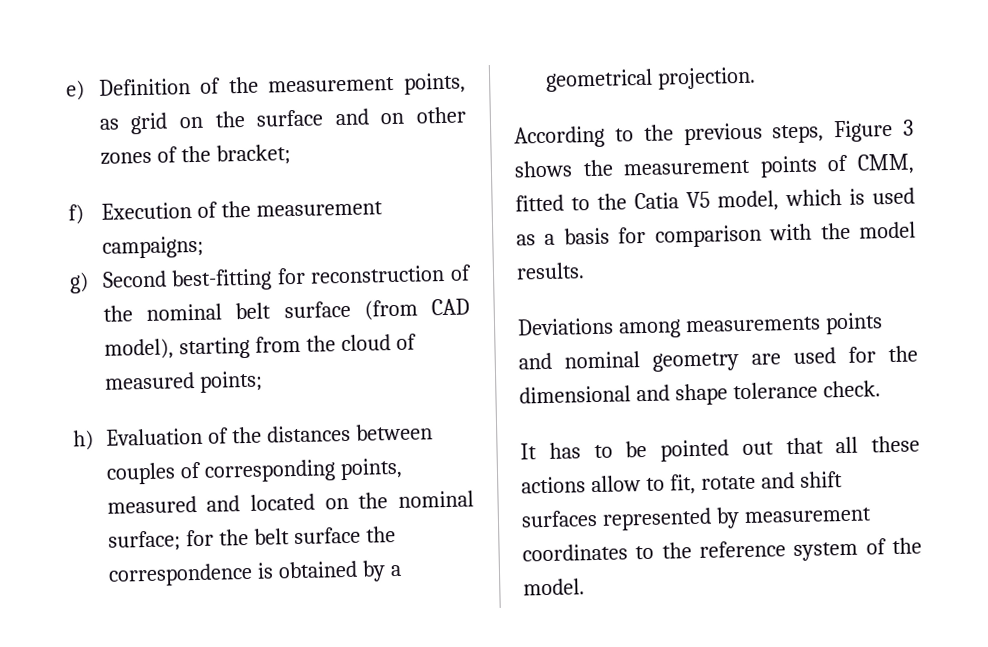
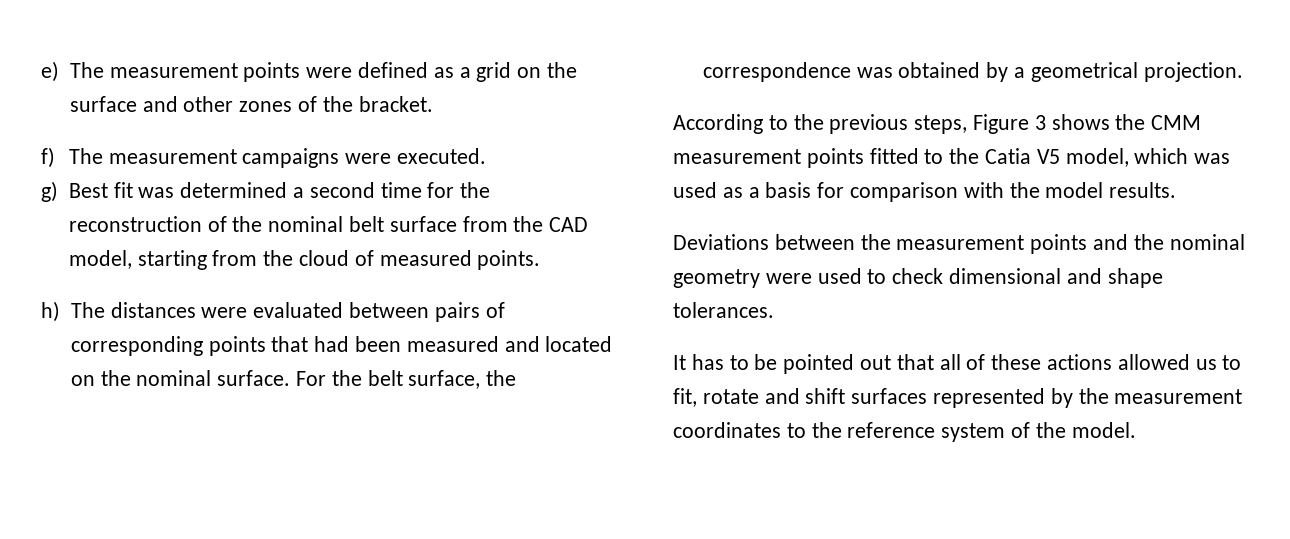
- e) Definition of the measurement points, as grid on the surface and on other zones of the bracket;
+ e) The measurement points were defined as a grid on the surface and other zones of the bracket.
- f) Execution of the measurement campaigns;
- g) Second best-fitting for reconstruction of the nominal belt surface (from CAD model), starting from the cloud of measured points;
+ f) The measurement campaigns were executed.
+ g) Best fit was determined a second time for the reconstruction of the nominal belt surface from the CAD model, starting from the cloud of measured points.
- h) Evaluation of the distances between couples of corresponding points, measured and located on the nominal surface; for the belt surface the correspondence is obtained by a geometrical projection.
+ h) The distances were evaluated between pairs of corresponding points that had been measured and located on the nominal surface. For the belt surface, the correspondence was obtained by a geometrical projection.
- According to the previous steps, Figure 3 shows the measurement points of CMM, fitted to the Catia V5 model, which is used as a basis for comparison with the model results.
+ According to the previous steps, Figure 3 shows the CMM measurement points fitted to the Catia V5 model, which was used as a basis for comparison with the model results.
- Deviations among measurements points and nominal geometry are used for the dimensional and shape tolerance check.
+ Deviations between the measurement points and the nominal geometry were used to check dimensional and shape tolerances.
- It has to be pointed out that all these actions allow to fit, rotate and shift surfaces represented by measurement coordinates to the reference system of the model.
+ It has to be pointed out that all of these actions allowed us to fit, rotate and shift surfaces represented by the measurement coordinates to the reference system of the model.

